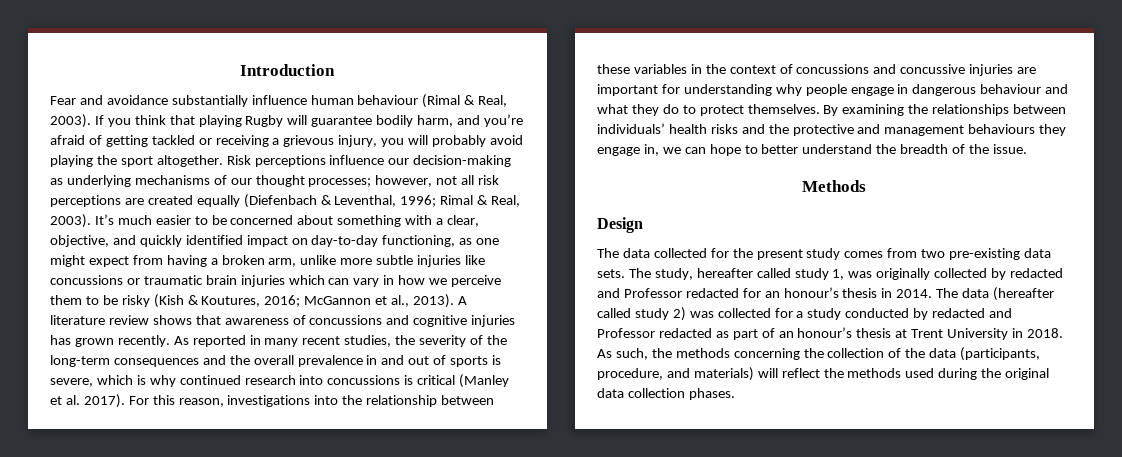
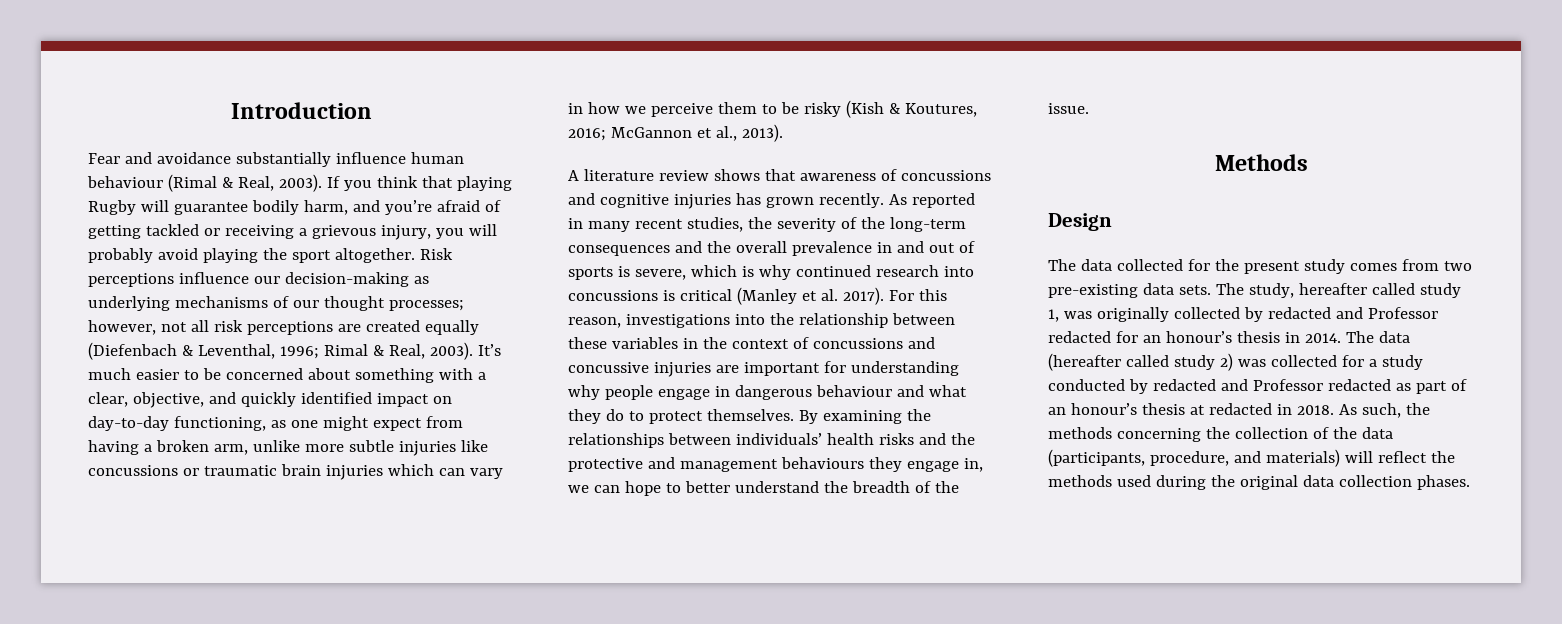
- McGannon et al., 2013). A literature review shows that awareness of concussions and cognitive injuries has grown recently.
+ McGannon et al., 2013).
+ A literature review shows that awareness of concussions and cognitive injuries has grown recently.
- The data (hereafter called study 2) was collected for a study conducted by redacted and Professor redacted as part of an honour’s thesis at Trent University in 2018.
+ The data (hereafter called study 2) was collected for a study conducted by redacted and Professor redacted as part of an honour’s thesis at redacted in 2018.

